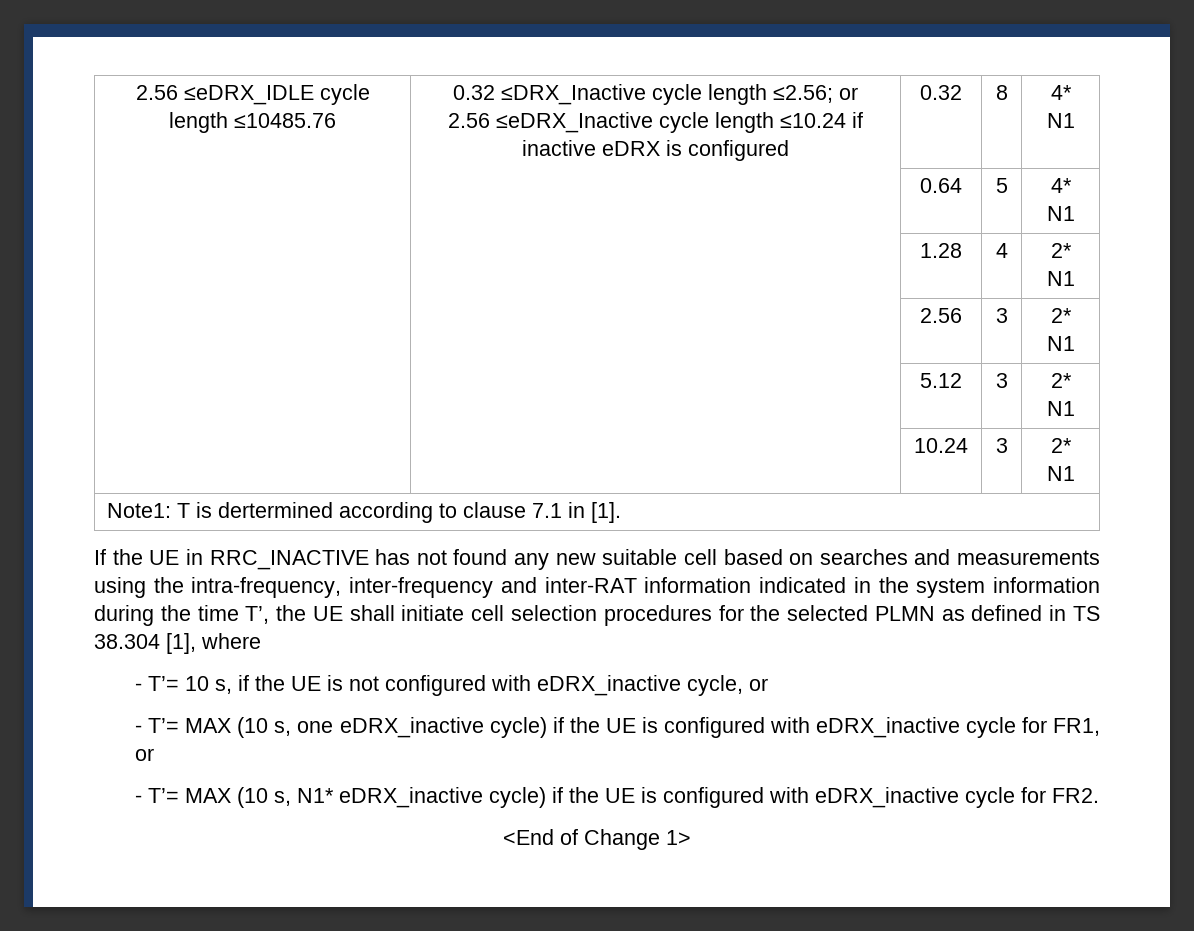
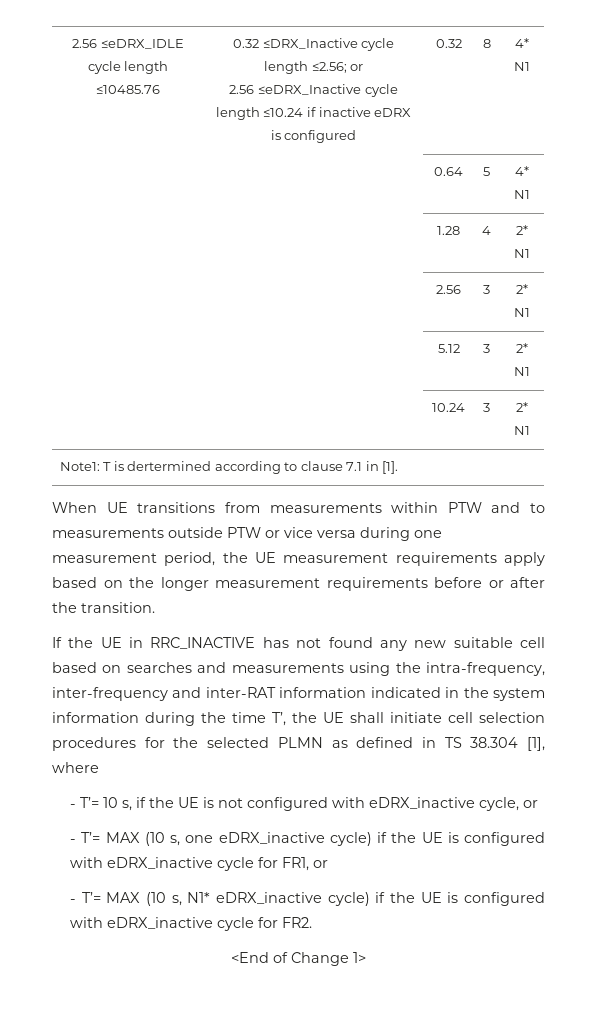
+ When UE transitions from measurements within PTW and to measurements outside PTW or vice versa during one measurement period, the UE measurement requirements apply based on the longer measurement requirements before or after the transition.

